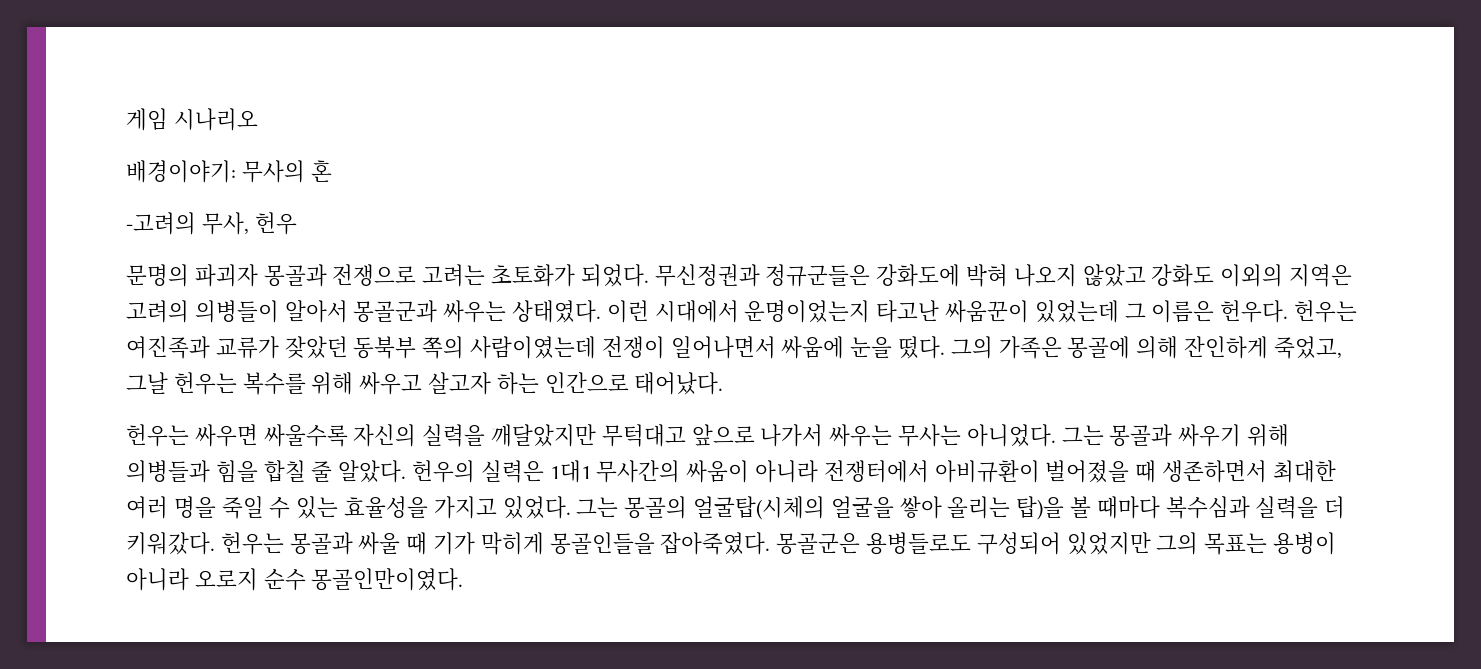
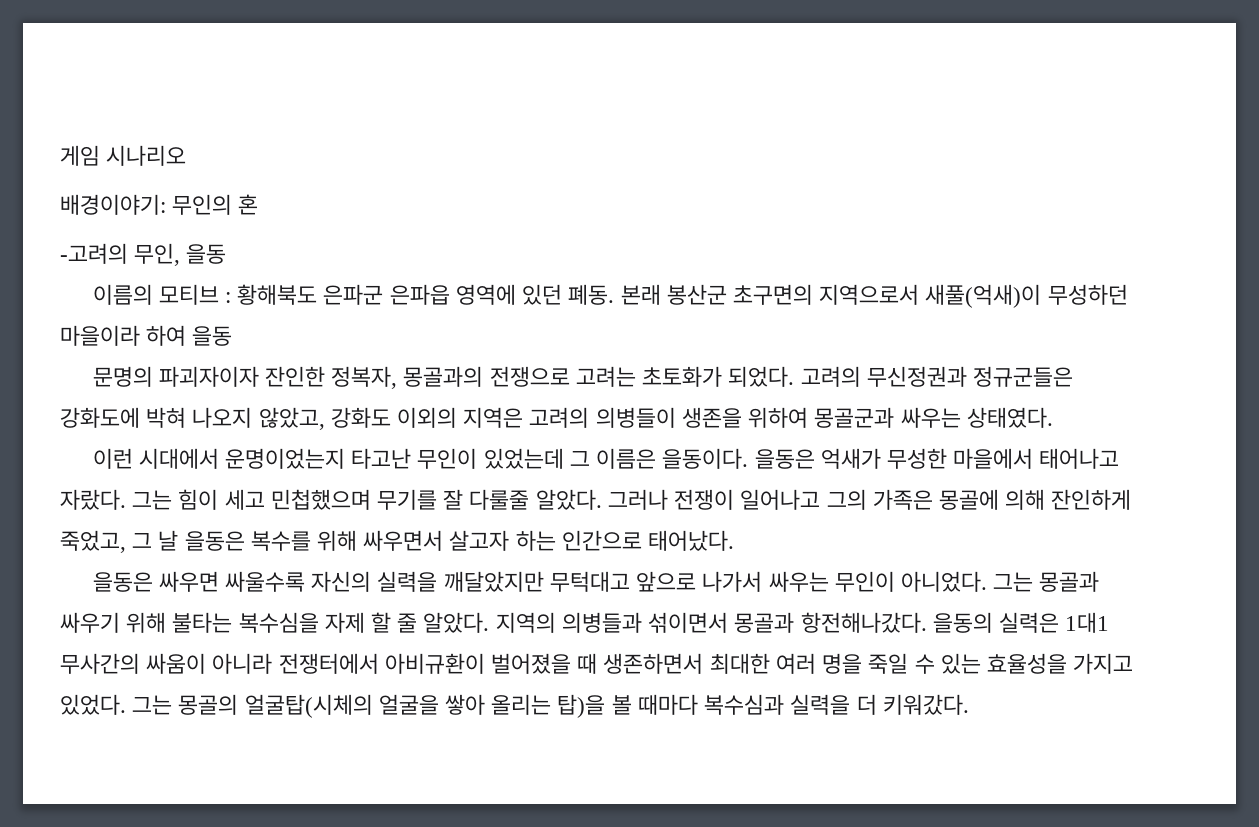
- 배경이야기: 무사의 혼
+ 배경이야기: 무인의 혼
- -고려의 무사, 헌우
- 문명의 파괴자 몽골과 전쟁으로 고려는 초토화가 되었다.
+ -고려의 무인, 을동
+ 이름의 모티브 : 황해북도 은파군 은파읍 영역에 있던 폐동. 본래 봉산군 초구면의 지역으로서 새풀(억새)이 무성하던 마을이라 하여 을동
+ 문명의 파괴자이자 잔인한 정복자, 몽골과의 전쟁으로 고려는 초토화가 되었다.
- 무신정권과 정규군들은 강화도에 박혀 나오지 않았고 강화도 이외의 지역은 고려의 의병들이 알아서 몽골군과 싸우는 상태였다. 이런 시대에서 운명이었는지 타고난 싸움꾼이 있었는데 그 이름은 헌우다. 헌우는 여진족과 교류가 잦았던 동북부 쪽의 사람이였는데 전쟁이 일어나면서 싸움에 눈을 떴다. 그의 가족은 몽골에 의해 잔인하게 죽었고, 그날 헌우는 복수를 위해 싸우고 살고자 하는 인간으로 태어났다.
+ 고려의 무신정권과 정규군들은 강화도에 박혀 나오지 않았고, 강화도 이외의 지역은 고려의 의병들이 생존을 위하여 몽골군과 싸우는 상태였다.
+ 이런 시대에서 운명이었는지 타고난 무인이 있었는데 그 이름은 을동이다. 을동은 억새가 무성한 마을에서 태어나고 자랐다. 그는 힘이 세고 민첩했으며 무기를 잘 다룰줄 알았다. 그러나 전쟁이 일어나고 그의 가족은 몽골에 의해 잔인하게 죽었고, 그 날 을동은 복수를 위해 싸우면서 살고자 하는 인간으로 태어났다.
- 헌우는 싸우면 싸울수록 자신의 실력을 깨달았지만 무턱대고 앞으로 나가서 싸우는 무사는 아니었다.
+ 을동은 싸우면 싸울수록 자신의 실력을 깨달았지만 무턱대고 앞으로 나가서 싸우는 무인이 아니었다.
- 그는 몽골과 싸우기 위해 의병들과 힘을 합칠 줄 알았다. 헌우의 실력은 1대1 무사간의 싸움이 아니라 전쟁터에서 아비규환이 벌어졌을 때 생존하면서 최대한 여러 명을 죽일 수 있는 효율성을 가지고 있었다.
+ 그는 몽골과 싸우기 위해 불타는 복수심을 자제 할 줄 알았다. 지역의 의병들과 섞이면서 몽골과 항전해나갔다. 을동의 실력은 1대1 무사간의 싸움이 아니라 전쟁터에서 아비규환이 벌어졌을 때 생존하면서 최대한 여러 명을 죽일 수 있는 효율성을 가지고 있었다.
- 헌우는 몽골과 싸울 때 기가 막히게 몽골인들을 잡아죽였다. 몽골군은 용병들로도 구성되어 있었지만 그의 목표는 용병이 아니라 오로지 순수 몽골인만이였다.

